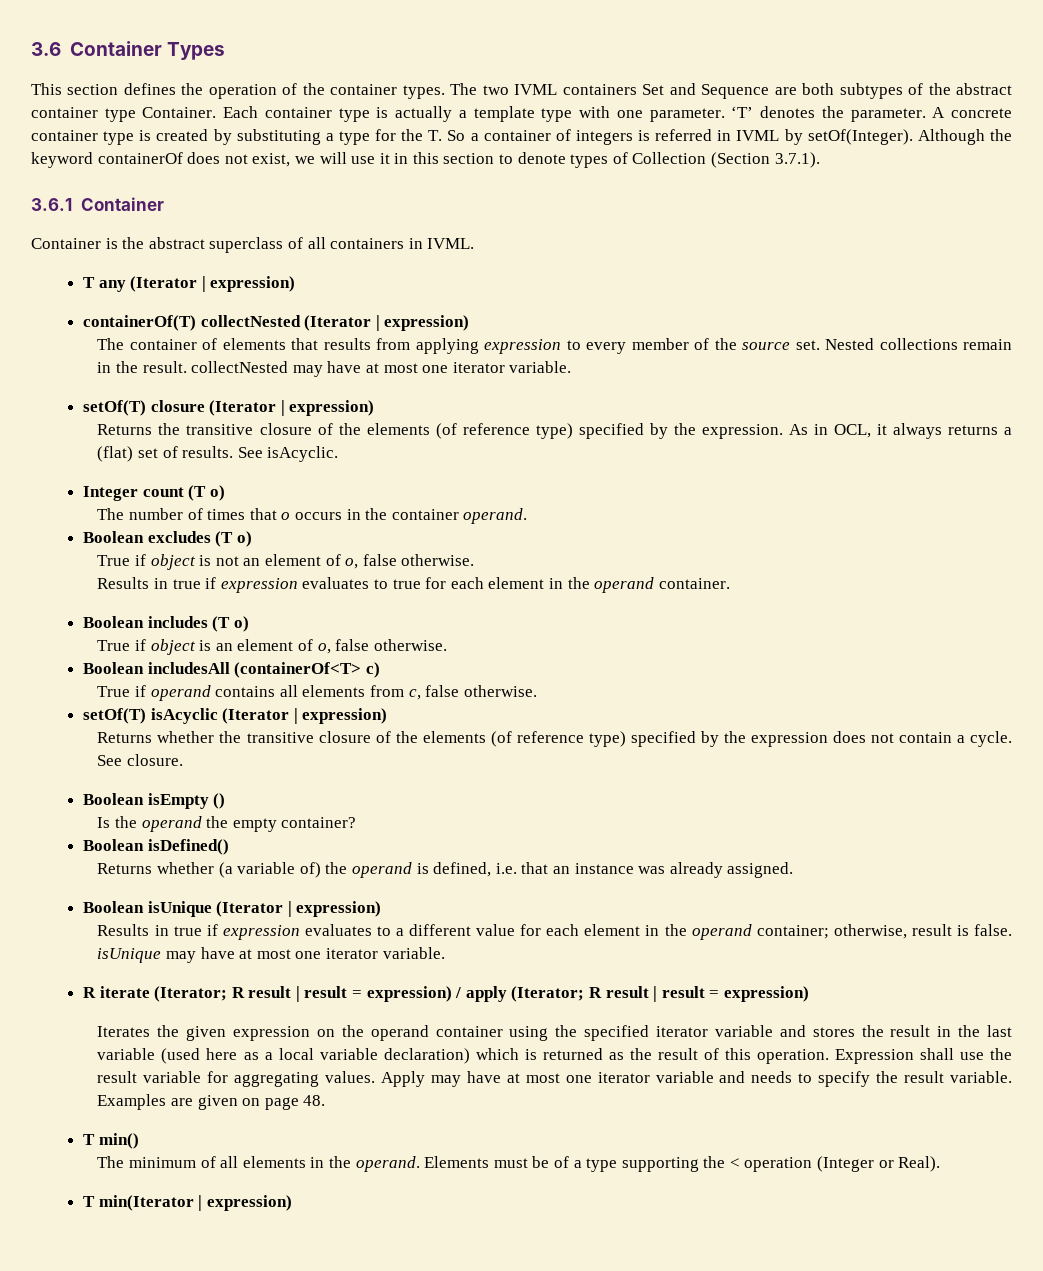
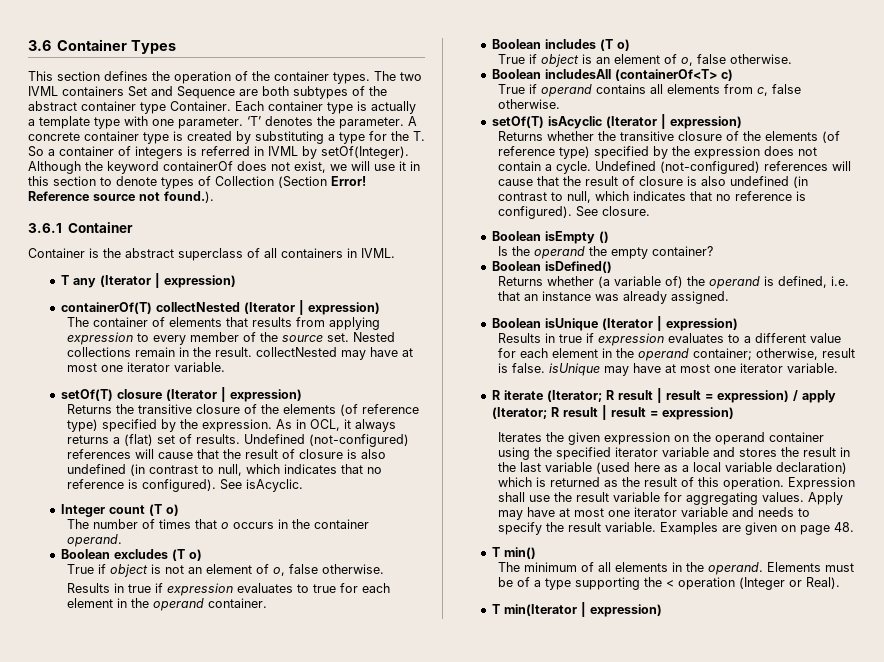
- Although the keyword containerOf does not exist, we will use it in this section to denote types of Collection (Section 3.7.1).
+ Although the keyword containerOf does not exist, we will use it in this section to denote types of Collection (Section Error! Reference source not found.).
- As in OCL, it always returns a (flat) set of results.
+ As in OCL, it always returns a (flat) set of results. Undefined (not-configured) references will cause that the result of closure is also undefined (in contrast to null, which indicates that no reference is configured).
- Returns whether the transitive closure of the elements (of reference type) specified by the expression does not contain a cycle.
+ Returns whether the transitive closure of the elements (of reference type) specified by the expression does not contain a cycle. Undefined (not-configured) references will cause that the result of closure is also undefined (in contrast to null, which indicates that no reference is configured).

